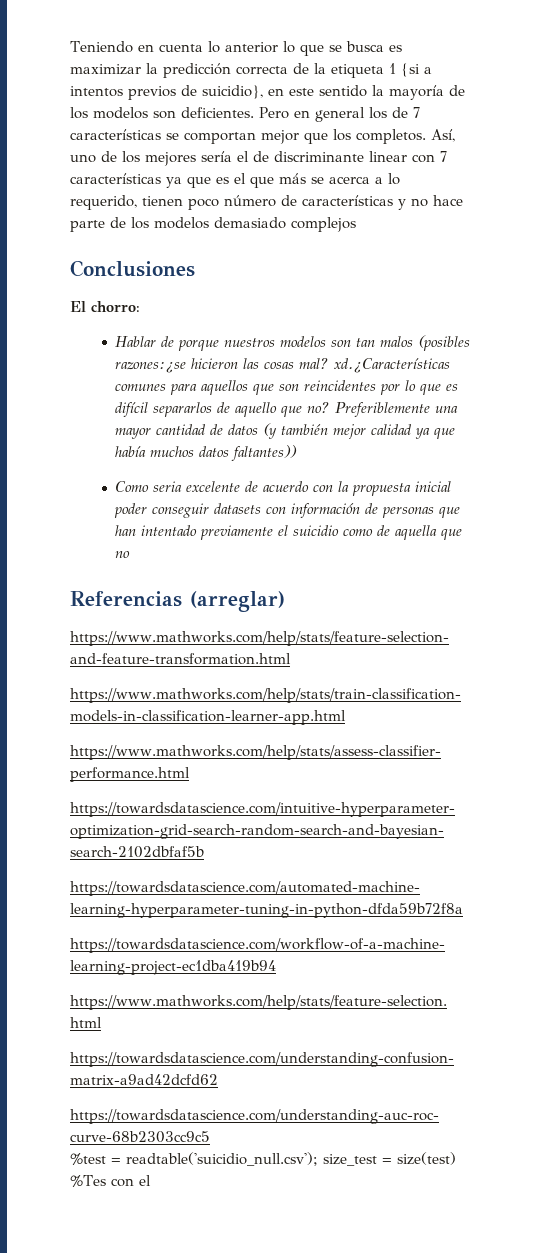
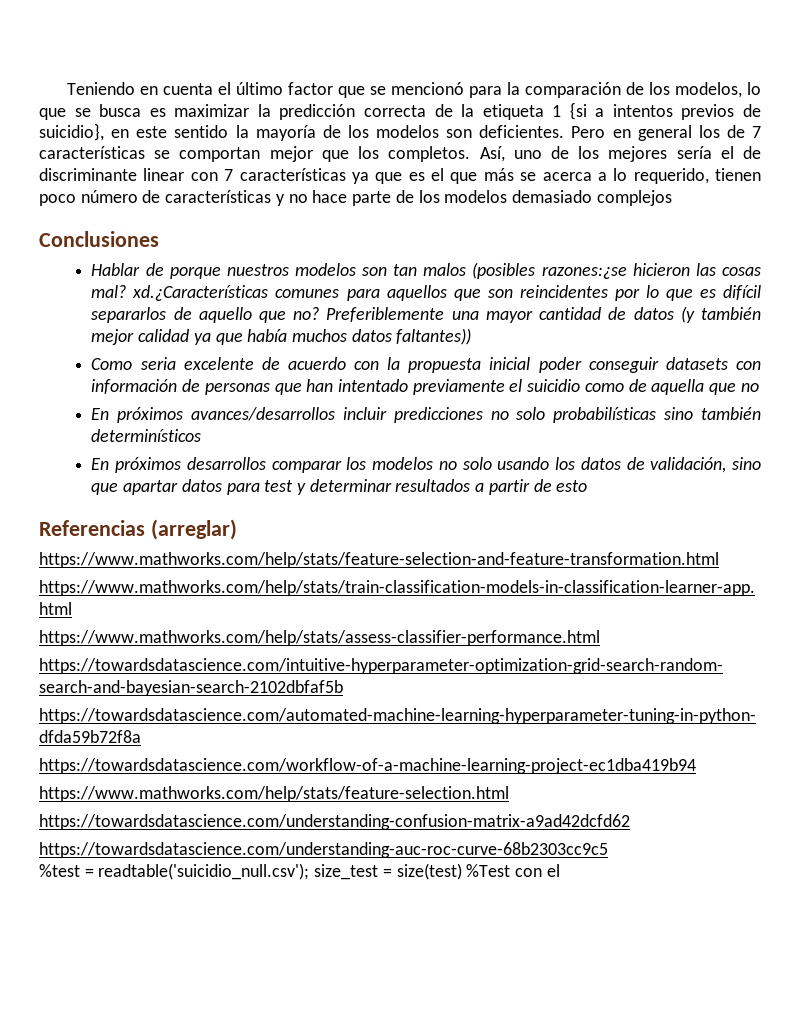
- Teniendo en cuenta lo anterior lo que se busca es maximizar la predicción correcta de la etiqueta 1 {si a intentos previos de suicidio}, en este sentido la mayoría de los modelos son deficientes.
+ Teniendo en cuenta el último factor que se mencionó para la comparación de los modelos, lo que se busca es maximizar la predicción correcta de la etiqueta 1 {si a intentos previos de suicidio}, en este sentido la mayoría de los modelos son deficientes.
- El chorro:
+ En próximos avances/desarrollos incluir predicciones no solo probabilísticas sino también determinísticos
+ En próximos desarrollos comparar los modelos no solo usando los datos de validación, sino que apartar datos para test y determinar resultados a partir de esto
- %test = readtable('suicidio_null.csv'); size_test = size(test) %Tes con el
+ %test = readtable('suicidio_null.csv'); size_test = size(test) %Test con el

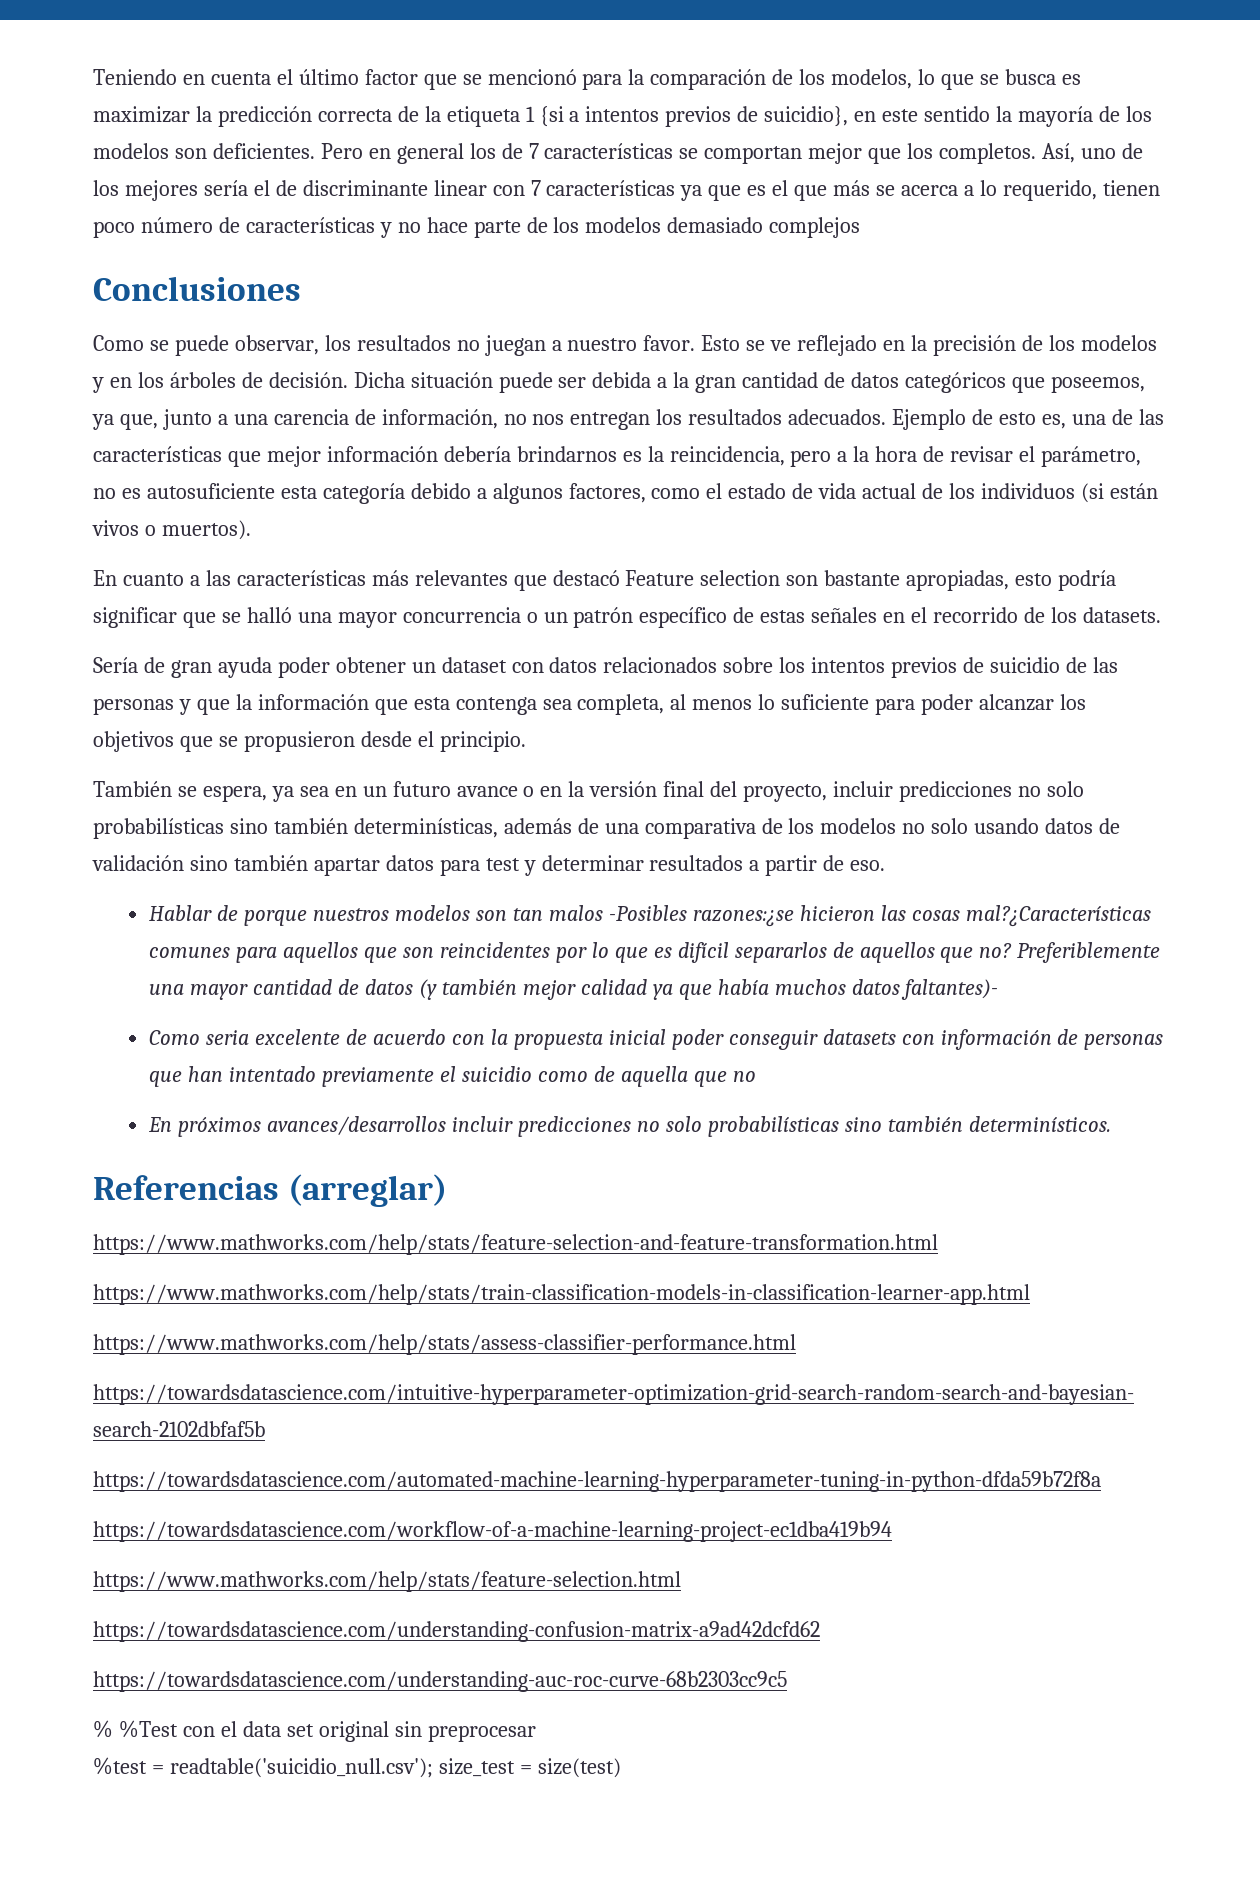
+ Como se puede observar, los resultados no juegan a nuestro favor. Esto se ve reflejado en la precisión de los modelos y en los árboles de decisión. Dicha situación puede ser debida a la gran cantidad de datos categóricos que poseemos, ya que, junto a una carencia de información, no nos entregan los resultados adecuados. Ejemplo de esto es, una de las características que mejor información debería brindarnos es la reincidencia, pero a la hora de revisar el parámetro, no es autosuficiente esta categoría debido a algunos factores, como el estado de vida actual de los individuos (si están vivos o muertos).
+ En cuanto a las características más relevantes que destacó Feature selection son bastante apropiadas, esto podría significar que se halló una mayor concurrencia o un patrón específico de estas señales en el recorrido de los datasets.
+ Sería de gran ayuda poder obtener un dataset con datos relacionados sobre los intentos previos de suicidio de las personas y que la información que esta contenga sea completa, al menos lo suficiente para poder alcanzar los objetivos que se propusieron desde el principio.
+ También se espera, ya sea en un futuro avance o en la versión final del proyecto, incluir predicciones no solo probabilísticas sino también determinísticas, además de una comparativa de los modelos no solo usando datos de validación sino también apartar datos para test y determinar resultados a partir de eso.
- Hablar de porque nuestros modelos son tan malos (posibles razones:¿se hicieron las cosas mal? xd.¿Características comunes para aquellos que son reincidentes por lo que es difícil separarlos de aquello que no?
+ Hablar de porque nuestros modelos son tan malos -Posibles razones:¿se hicieron las cosas mal?¿Características comunes para aquellos que son reincidentes por lo que es difícil separarlos de aquellos que no?
- Preferiblemente una mayor cantidad de datos (y también mejor calidad ya que había muchos datos faltantes))
+ Preferiblemente una mayor cantidad de datos (y también mejor calidad ya que había muchos datos faltantes)-
- En próximos avances/desarrollos incluir predicciones no solo probabilísticas sino también determinísticos
- En próximos desarrollos comparar los modelos no solo usando los datos de validación, sino que apartar datos para test y determinar resultados a partir de esto
+ En próximos avances/desarrollos incluir predicciones no solo probabilísticas sino también determinísticos.
+ % %Test con el data set original sin preprocesar
- %test = readtable('suicidio_null.csv'); size_test = size(test) %Test con el
+ %test = readtable('suicidio_null.csv'); size_test = size(test)

